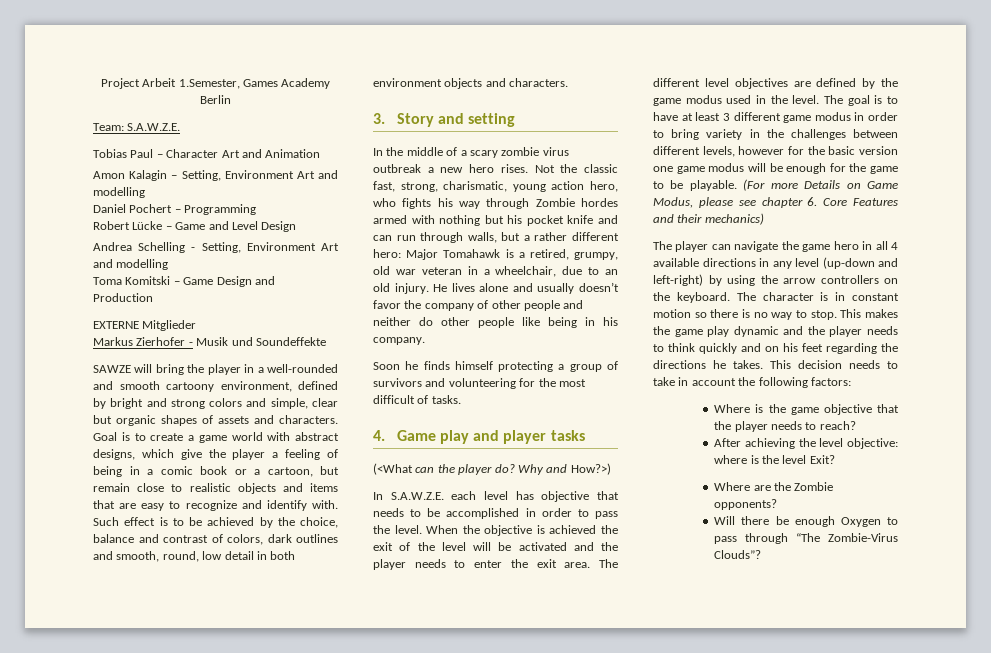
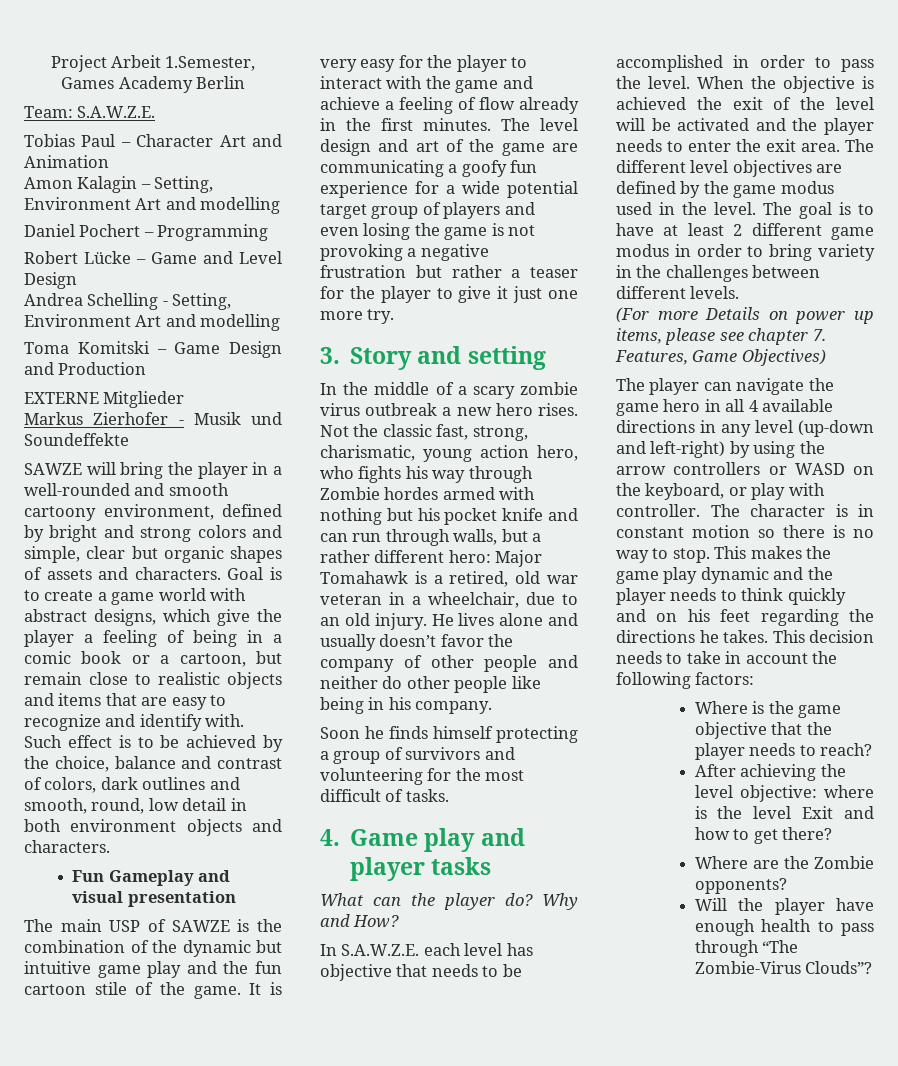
+ Fun Gameplay and visual presentation
+ The main USP of SAWZE is the combination of the dynamic but intuitive game play and the fun cartoon stile of the game. It is very easy for the player to interact with the game and achieve a feeling of flow already in the first minutes. The level design and art of the game are communicating a goofy fun experience for a wide potential target group of players and even losing the game is not provoking a negative frustration but rather a teaser for the player to give it just one more try.
- Not the classic fast, strong, charismatic, young action hero, who fights his way through Zombie hordes armed with nothing but his pocket knife and can run through walls, but a rather different hero: Major Tomahawk is a retired, grumpy, old war veteran in a wheelchair, due to an old injury.
+ Not the classic fast, strong, charismatic, young action hero, who fights his way through Zombie hordes armed with nothing but his pocket knife and can run through walls, but a rather different hero: Major Tomahawk is a retired, old war veteran in a wheelchair, due to an old injury.
- (<What can the player do?
+ What can the player do?
- Why and How?>)
+ Why and How?
- The goal is to have at least 3 different game modus in order to bring variety in the challenges between different levels, however for the basic version one game modus will be enough for the game to be playable. (For more Details on Game Modus, please see chapter 6. Core Features and their mechanics)
+ The goal is to have at least 2 different game modus in order to bring variety in the challenges between different levels.
+ (For more Details on power up items, please see chapter 7. Features, Game Objectives)
- The player can navigate the game hero in all 4 available directions in any level (up-down and left-right) by using the arrow controllers on the keyboard.
+ The player can navigate the game hero in all 4 available directions in any level (up-down and left-right) by using the arrow controllers or WASD on the keyboard, or play with controller.
- After achieving the level objective: where is the level Exit?
+ After achieving the level objective: where is the level Exit and how to get there?
- Will there be enough Oxygen to pass through “The Zombie-Virus Clouds”?
+ Will the player have enough health to pass through “The Zombie-Virus Clouds”?

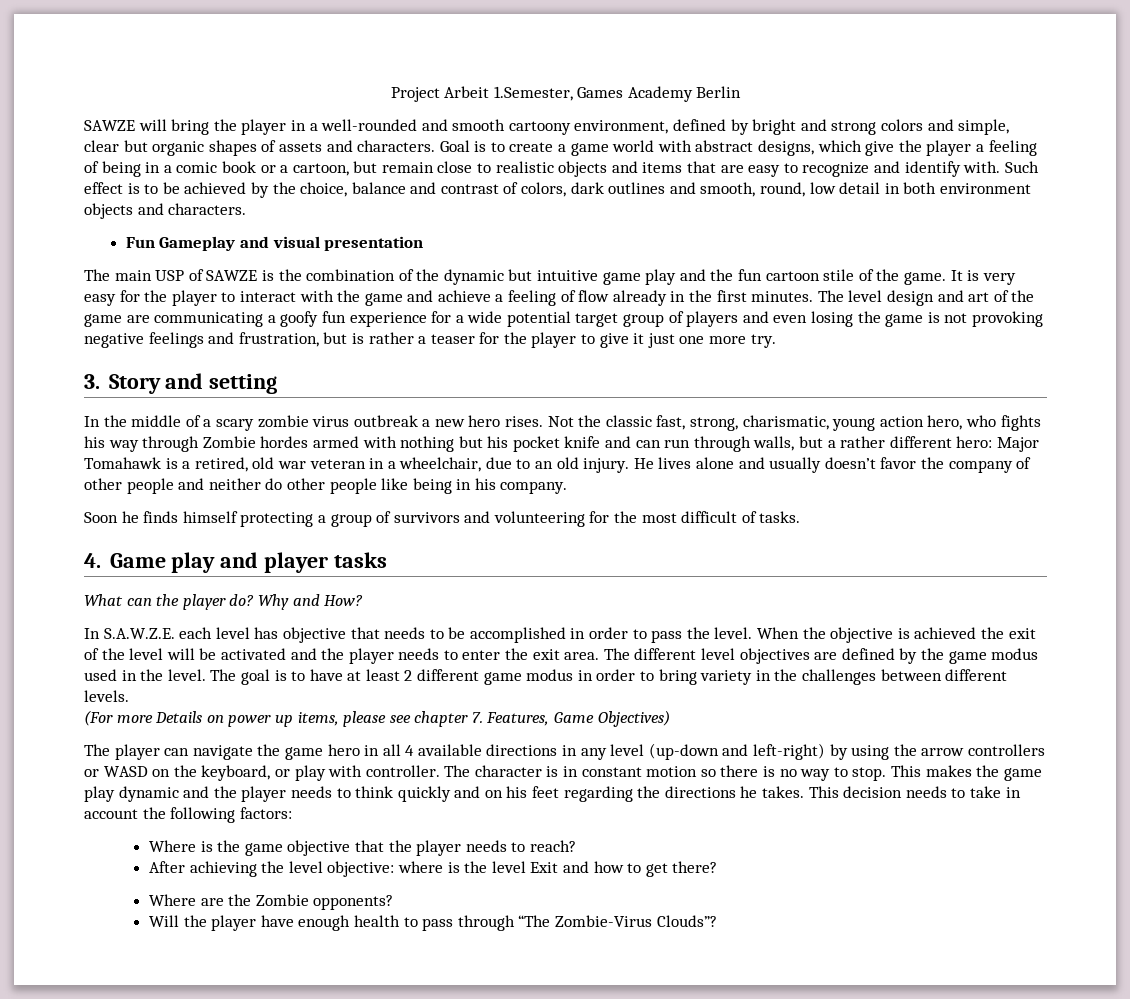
- Team: S.A.W.Z.E.
- Tobias Paul – Character Art and Animation
- Amon Kalagin – Setting, Environment Art and modelling
- Daniel Pochert – Programming
- Robert Lücke – Game and Level Design
- Andrea Schelling - Setting, Environment Art and modelling
- Toma Komitski – Game Design and Production
- EXTERNE Mitglieder
- Markus Zierhofer - Musik und Soundeffekte
- The level design and art of the game are communicating a goofy fun experience for a wide potential target group of players and even losing the game is not provoking a negative frustration but rather a teaser for the player to give it just one more try.
+ The level design and art of the game are communicating a goofy fun experience for a wide potential target group of players and even losing the game is not provoking negative feelings and frustration, but is rather a teaser for the player to give it just one more try.

